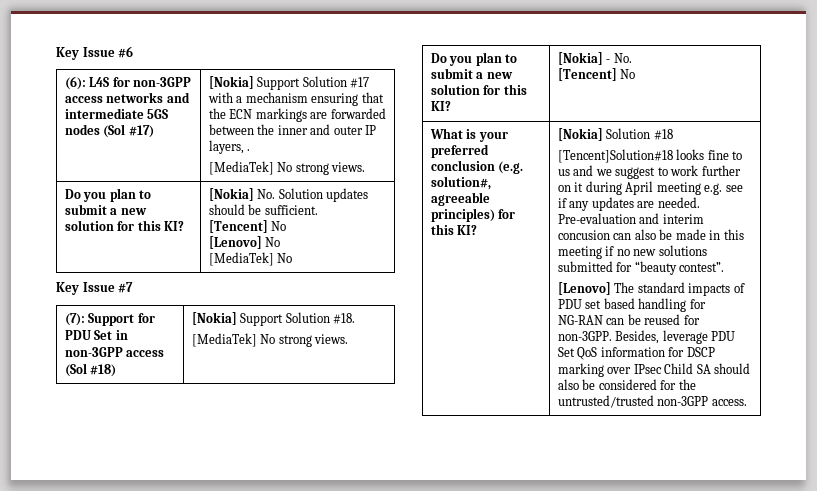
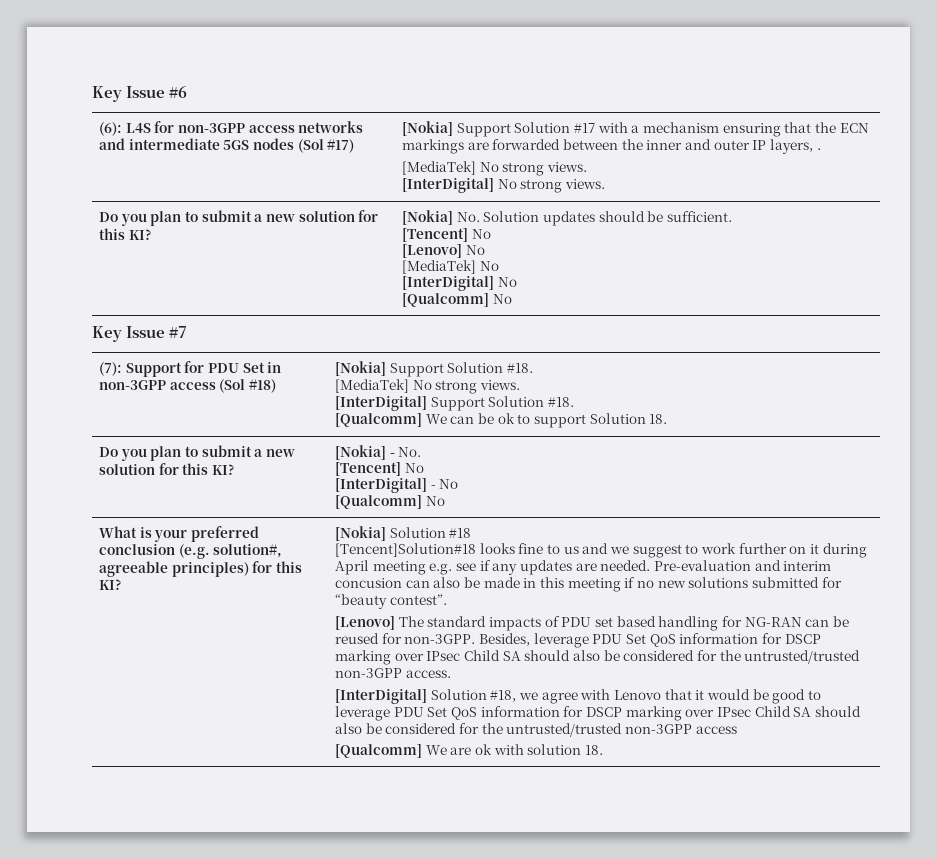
+ [InterDigital] No strong views.
  Do you plan to submit a new solution for this KI? | [Nokia] No. Solution updates should be sufficient.
  [Tencent] No
  [Lenovo] No
  [MediaTek] No
+ [InterDigital] No
+ [Qualcomm] No
  (7): Support for PDU Set in non-3GPP access (Sol #18) | [Nokia] Support Solution #18.
  [MediaTek] No strong views.
+ [InterDigital] Support Solution #18.
+ [Qualcomm] We can be ok to support Solution 18.
  Do you plan to submit a new solution for this KI? | [Nokia] - No.
  [Tencent] No
+ [InterDigital] - No
+ [Qualcomm] No
+ [InterDigital] Solution #18, we agree with Lenovo that it would be good to leverage PDU Set QoS information for DSCP marking over IPsec Child SA should also be considered for the untrusted/trusted non-3GPP access
+ [Qualcomm] We are ok with solution 18.

